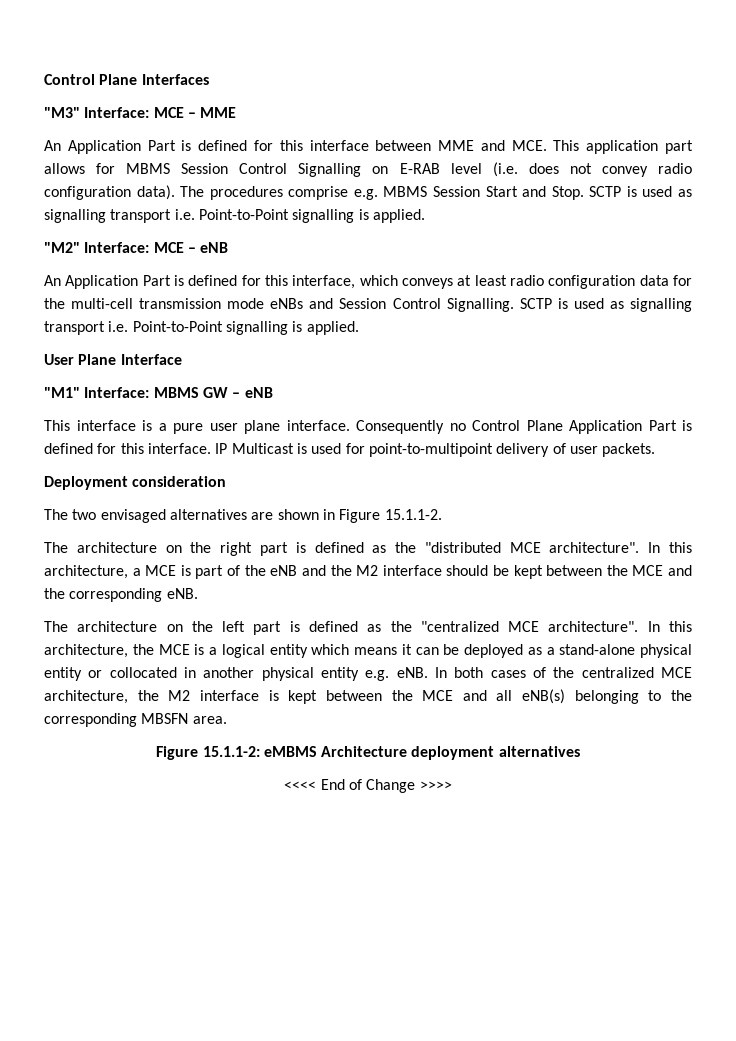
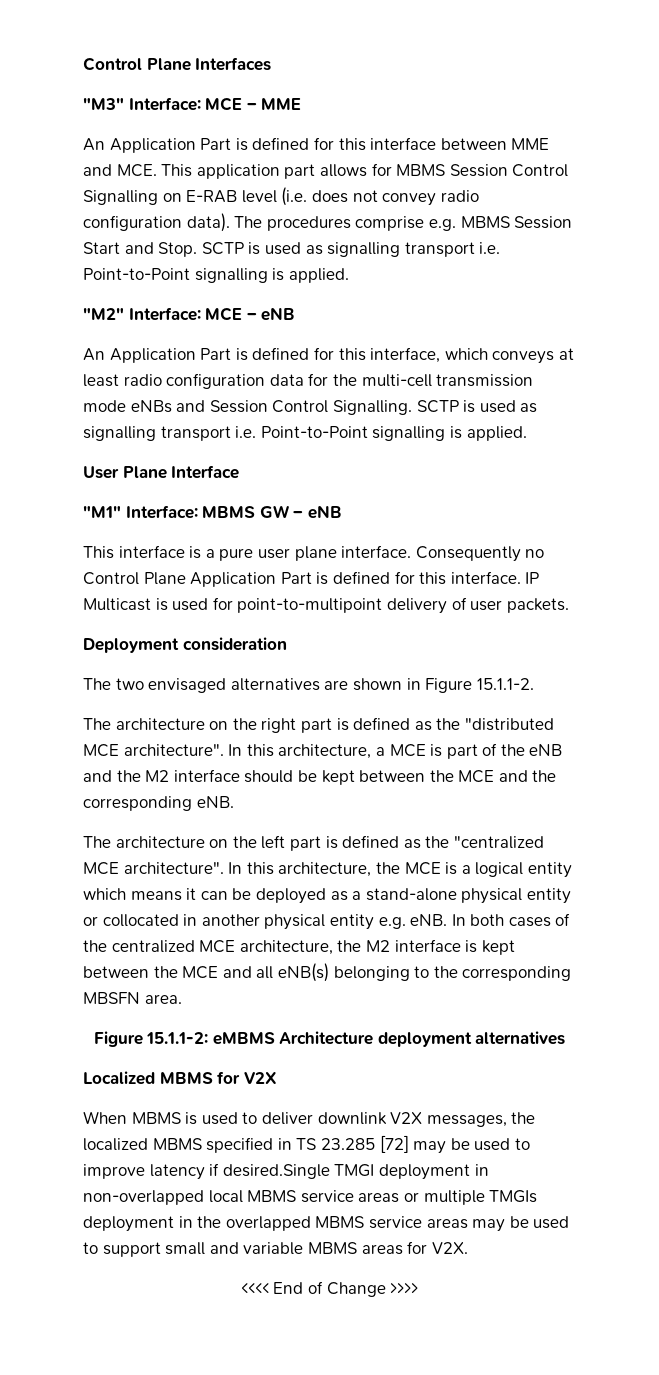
+ Localized MBMS for V2X
+ When MBMS is used to deliver downlink V2X messages, the localized MBMS specified in TS 23.285 [72] may be used to improve latency if desired.Single TMGI deployment in non-overlapped local MBMS service areas or multiple TMGIs deployment in the overlapped MBMS service areas may be used to support small and variable MBMS areas for V2X.

